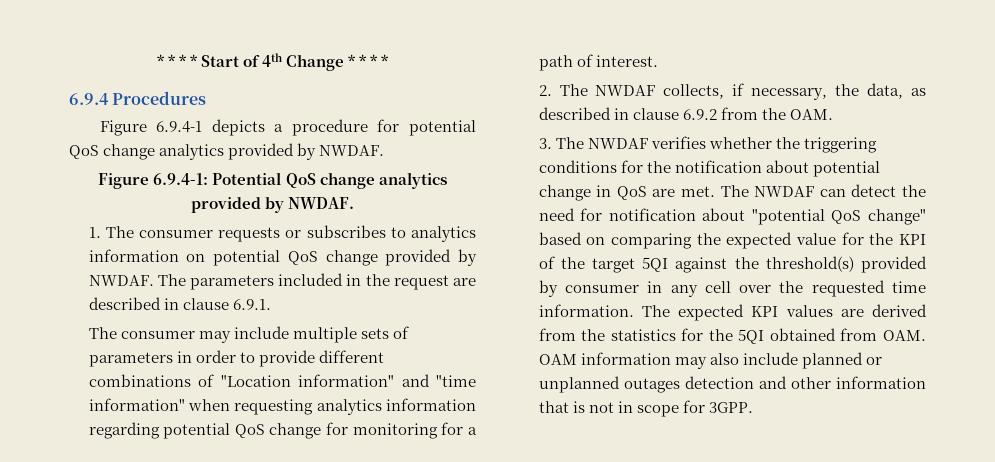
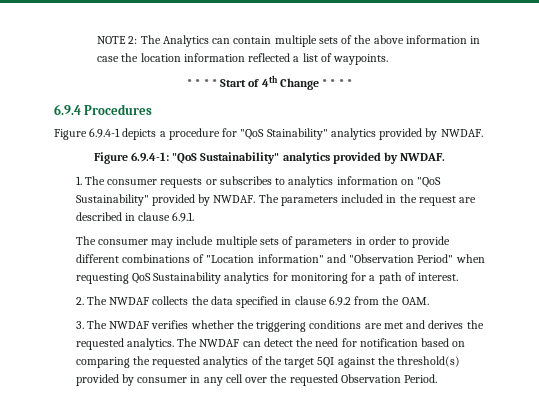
+ NOTE 2: The Analytics can contain multiple sets of the above information in case the location information reflected a list of waypoints.
- Figure 6.9.4-1 depicts a procedure for potential QoS change analytics provided by NWDAF.
+ Figure 6.9.4-1 depicts a procedure for "QoS Stainability" analytics provided by NWDAF.
- Figure 6.9.4-1: Potential QoS change analytics provided by NWDAF.
+ Figure 6.9.4-1: "QoS Sustainability" analytics provided by NWDAF.
- 1. The consumer requests or subscribes to analytics information on potential QoS change provided by NWDAF.
+ 1. The consumer requests or subscribes to analytics information on "QoS Sustainability" provided by NWDAF.
- The consumer may include multiple sets of parameters in order to provide different combinations of "Location information" and "time information" when requesting analytics information regarding potential QoS change for monitoring for a path of interest.
+ The consumer may include multiple sets of parameters in order to provide different combinations of "Location information" and "Observation Period" when requesting QoS Sustainability analytics for monitoring for a path of interest.
- 2. The NWDAF collects, if necessary, the data, as described in clause 6.9.2 from the OAM.
+ 2. The NWDAF collects the data specified in clause 6.9.2 from the OAM.
- 3. The NWDAF verifies whether the triggering conditions for the notification about potential change in QoS are met.
+ 3. The NWDAF verifies whether the triggering conditions are met and derives the requested analytics.
- The NWDAF can detect the need for notification about "potential QoS change" based on comparing the expected value for the KPI of the target 5QI against the threshold(s) provided by consumer in any cell over the requested time information. The expected KPI values are derived from the statistics for the 5QI obtained from OAM. OAM information may also include planned or unplanned outages detection and other information that is not in scope for 3GPP.
+ The NWDAF can detect the need for notification based on comparing the requested analytics of the target 5QI against the threshold(s) provided by consumer in any cell over the requested Observation Period.

